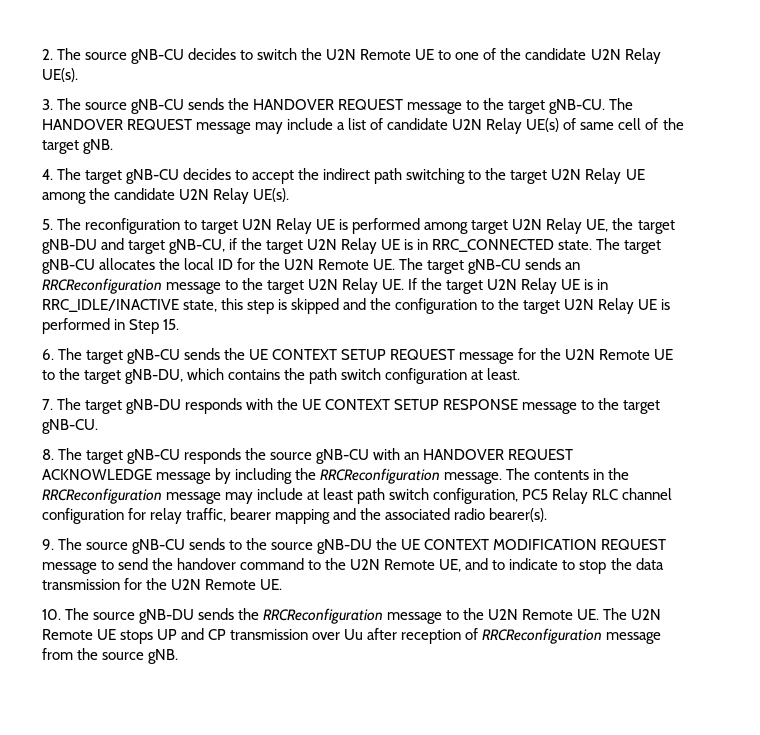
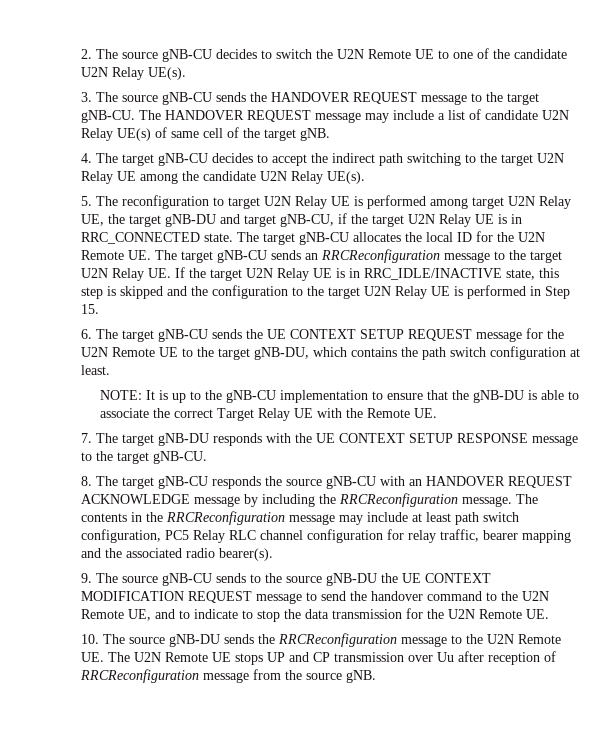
+ NOTE: It is up to the gNB-CU implementation to ensure that the gNB-DU is able to associate the correct Target Relay UE with the Remote UE.

